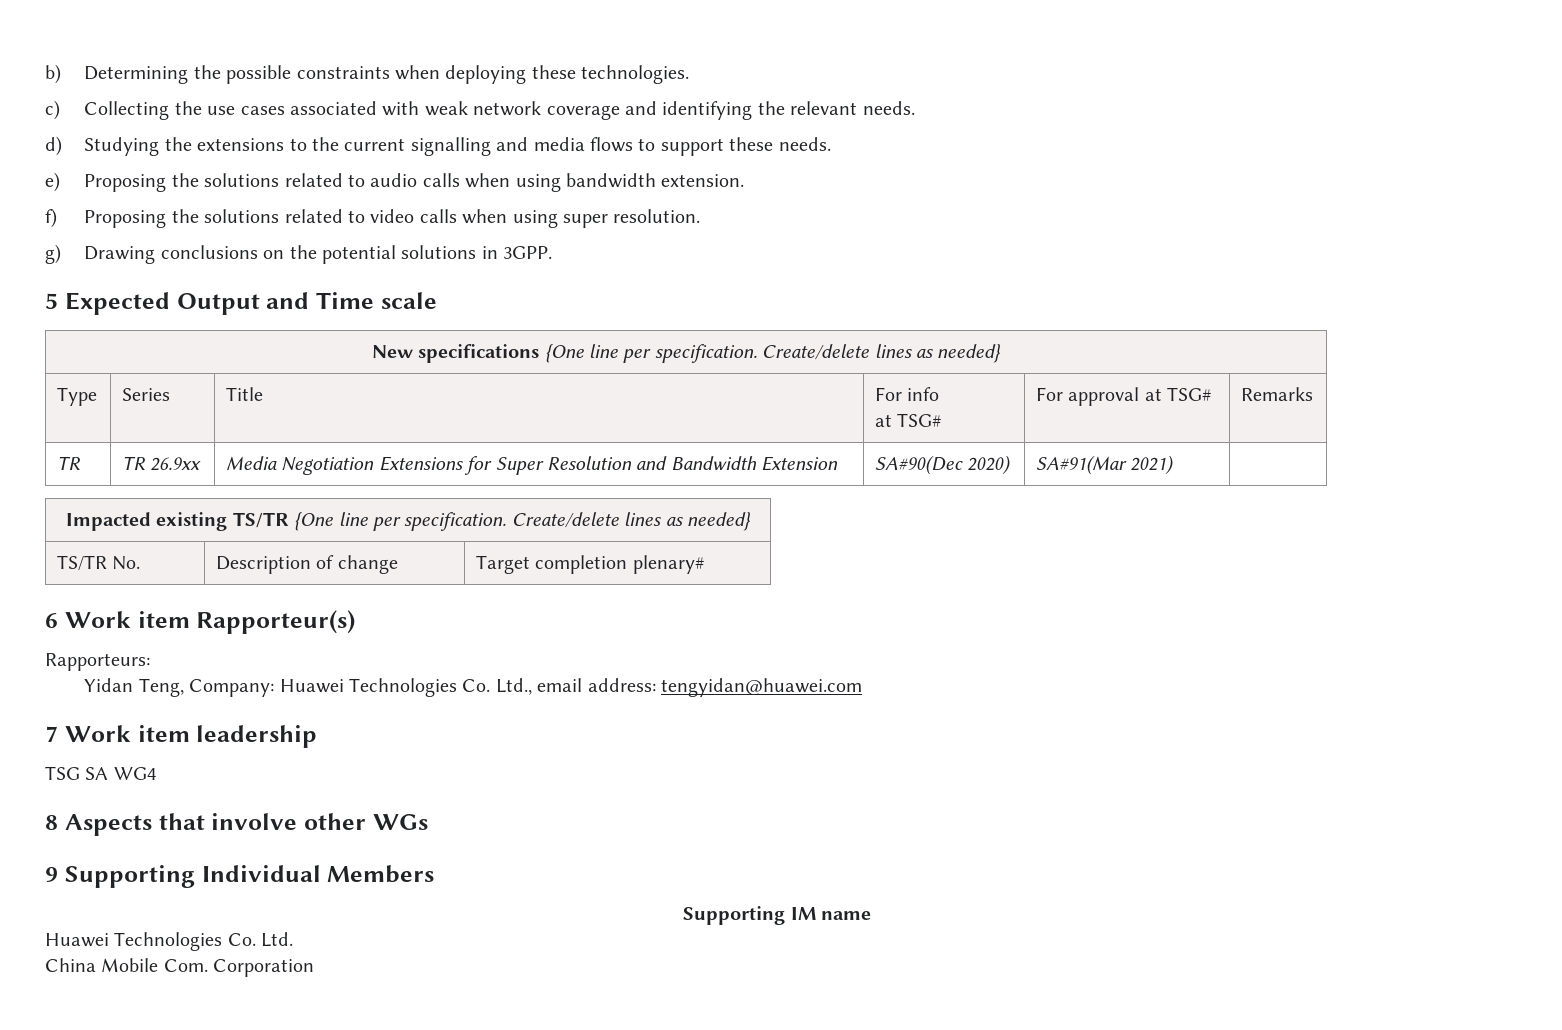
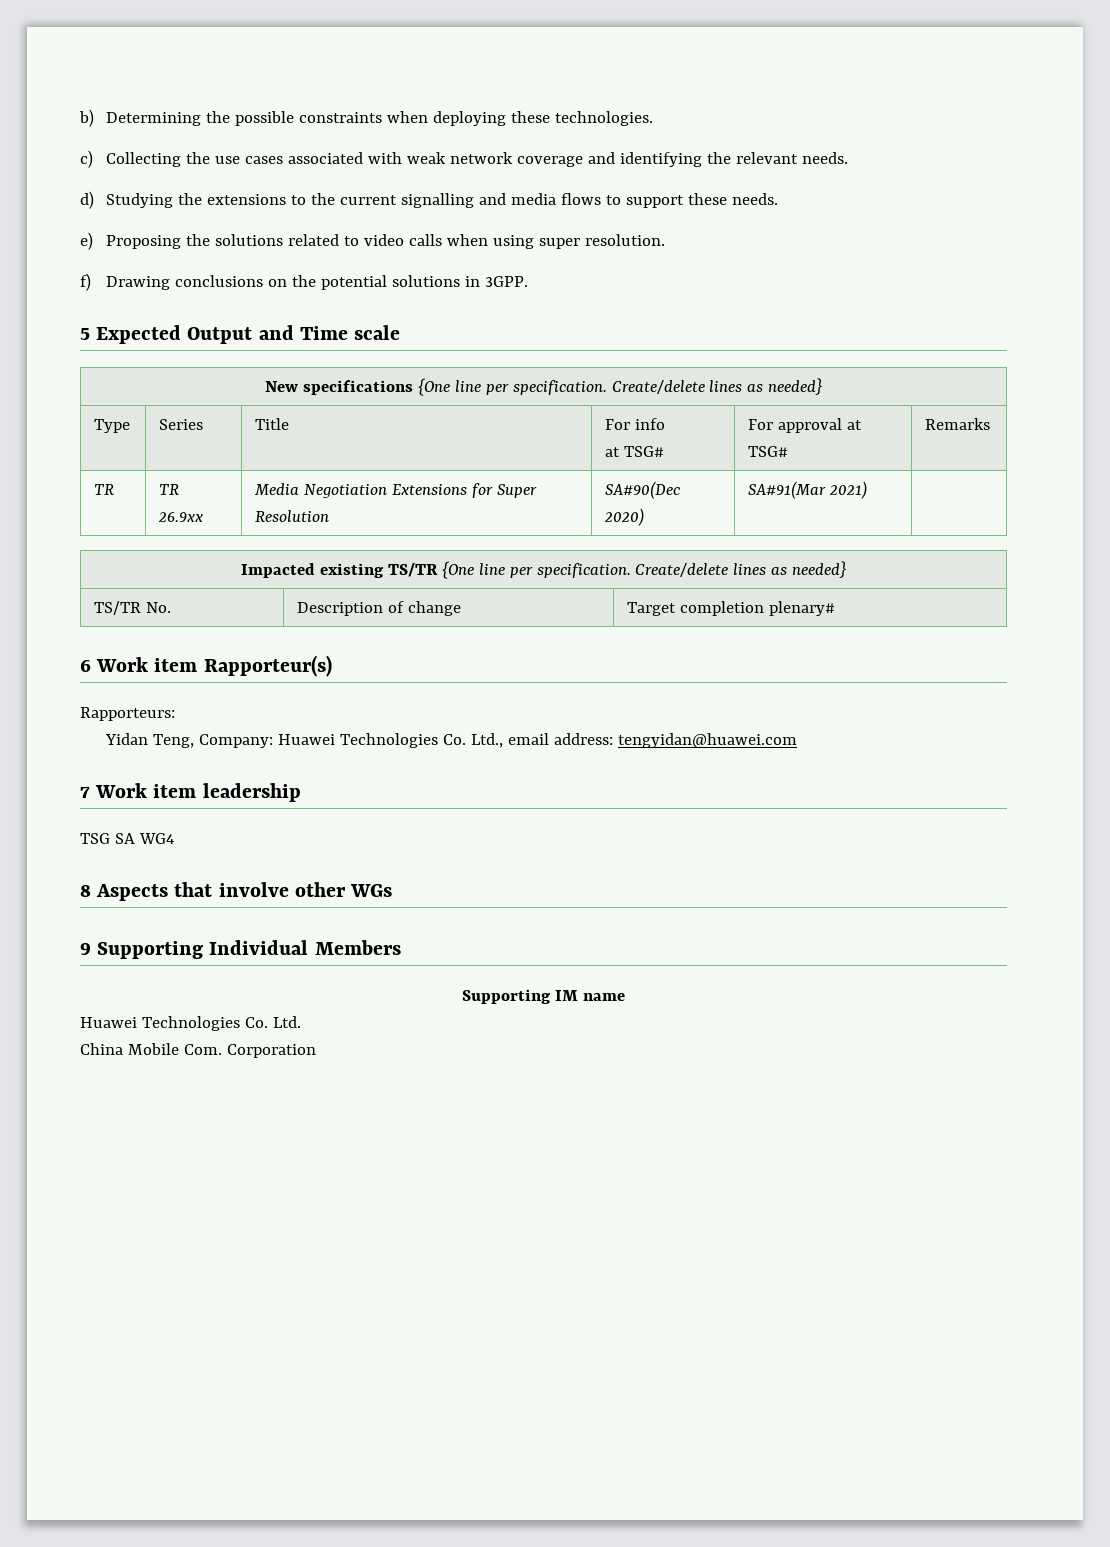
- e) Proposing the solutions related to audio calls when using bandwidth extension.
- f) Proposing the solutions related to video calls when using super resolution.
+ e) Proposing the solutions related to video calls when using super resolution.
- g) Drawing conclusions on the potential solutions in 3GPP.
+ f) Drawing conclusions on the potential solutions in 3GPP.
- TR | TR 26.9xx | Media Negotiation Extensions for Super Resolution and Bandwidth Extension | SA#90(Dec 2020) | SA#91(Mar 2021) |
+ TR | TR 26.9xx | Media Negotiation Extensions for Super Resolution | SA#90(Dec 2020) | SA#91(Mar 2021) |

